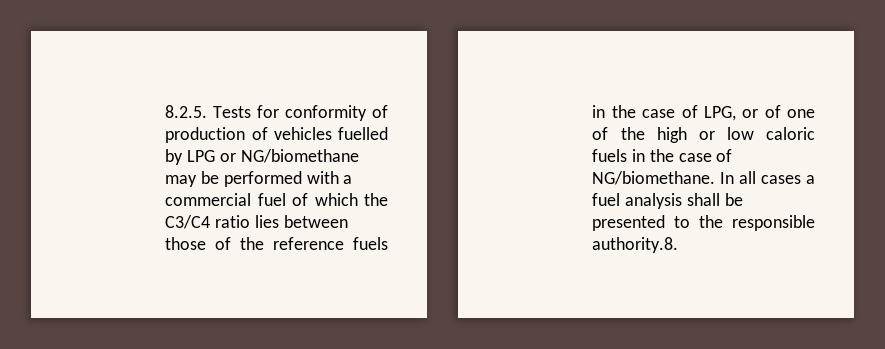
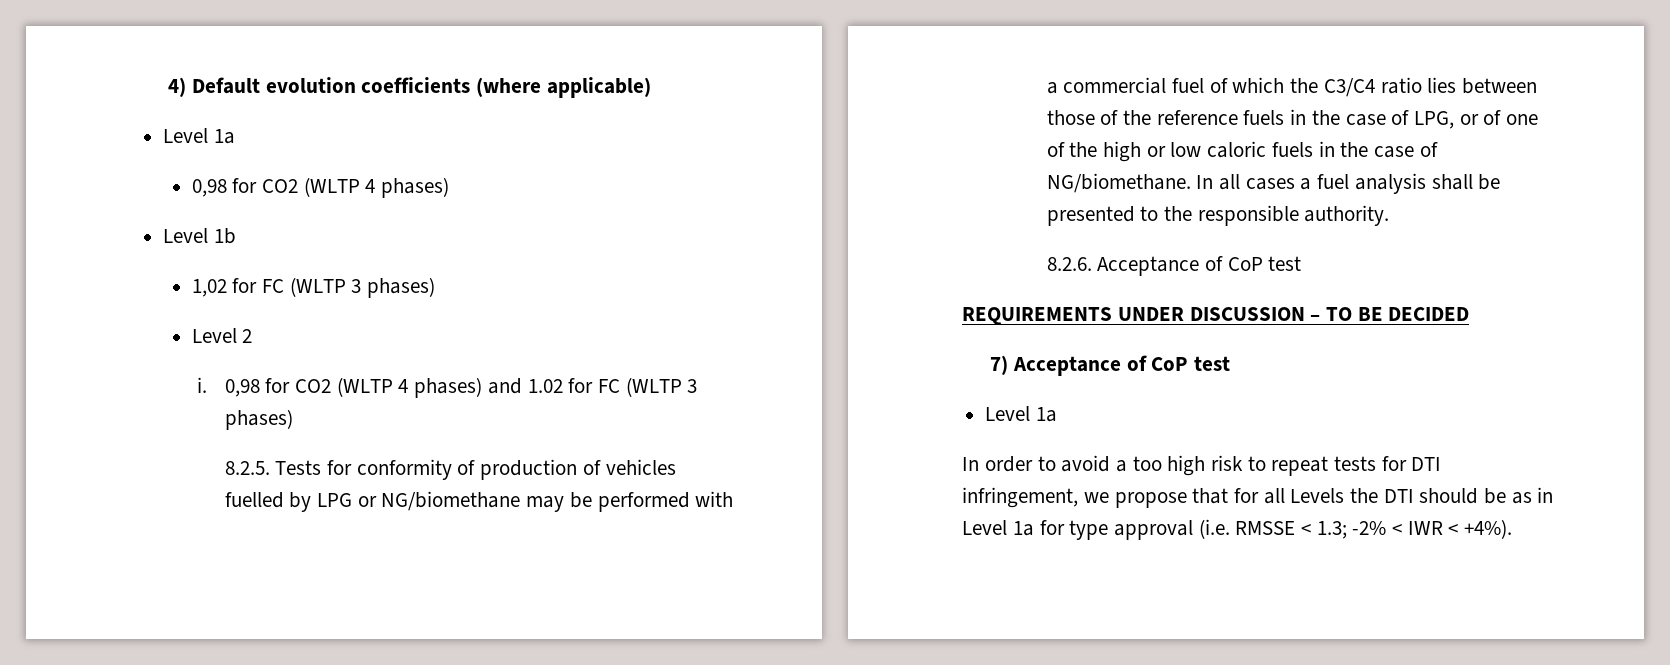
+ 4) Default evolution coefficients (where applicable)
+ Level 1a
+ 0,98 for CO2 (WLTP 4 phases)
+ Level 1b
+ 1,02 for FC (WLTP 3 phases)
+ Level 2
+ i. 0,98 for CO2 (WLTP 4 phases) and 1.02 for FC (WLTP 3 phases)
- In all cases a fuel analysis shall be presented to the responsible authority.8.
+ In all cases a fuel analysis shall be presented to the responsible authority.
+ 8.2.6. Acceptance of CoP test
+ REQUIREMENTS UNDER DISCUSSION – TO BE DECIDED
+ 7) Acceptance of CoP test
+ Level 1a
+ In order to avoid a too high risk to repeat tests for DTI infringement, we propose that for all Levels the DTI should be as in Level 1a for type approval (i.e. RMSSE < 1.3; -2% < IWR < +4%).

